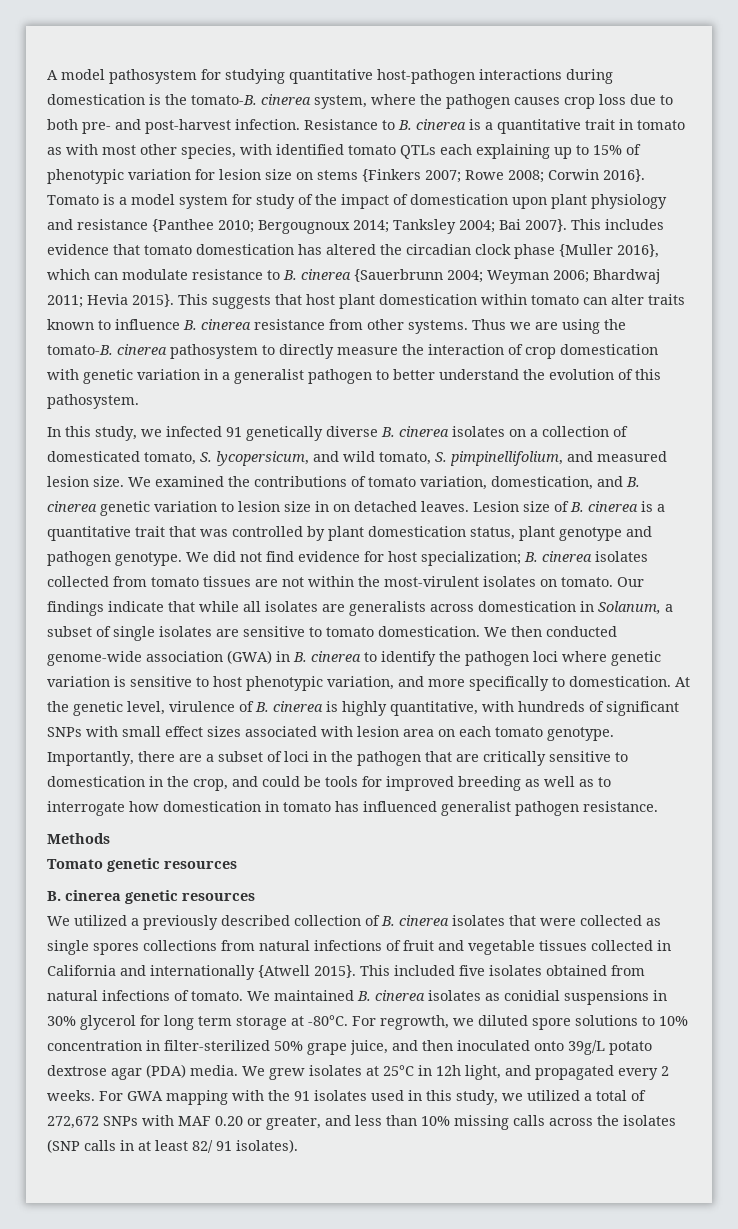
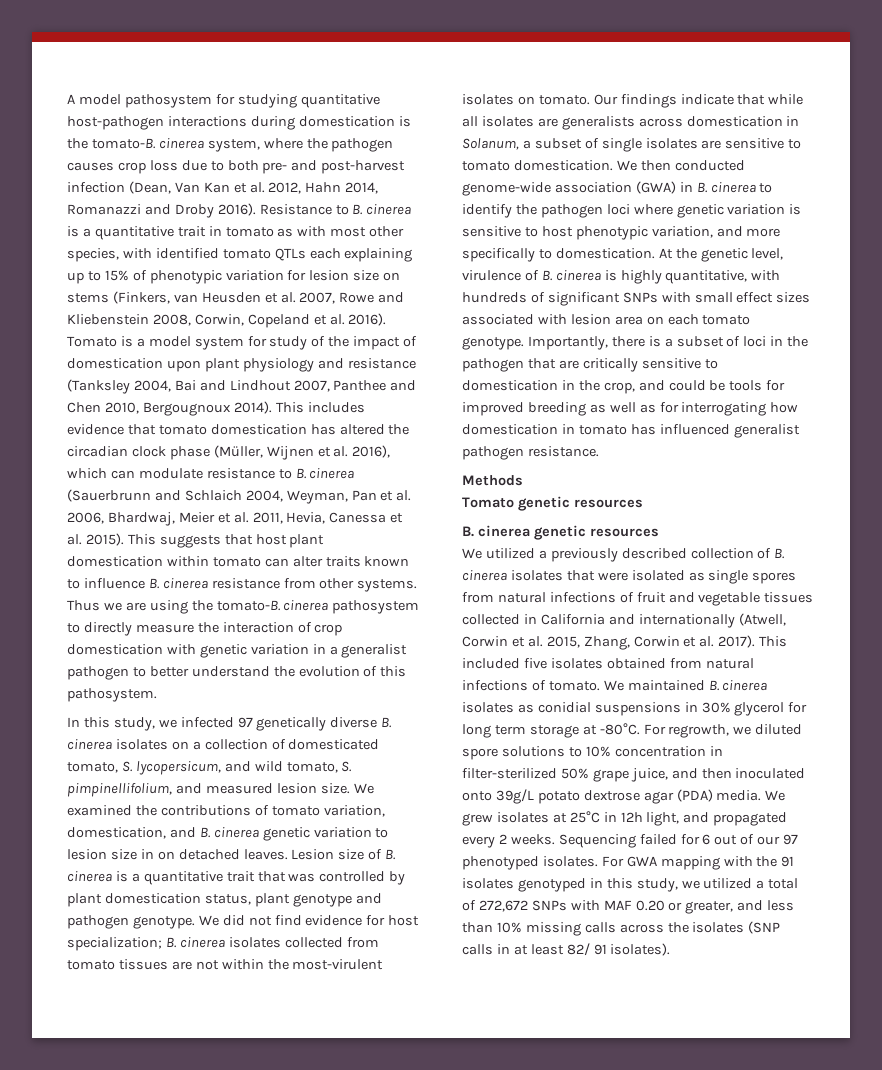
- A model pathosystem for studying quantitative host-pathogen interactions during domestication is the tomato-B. cinerea system, where the pathogen causes crop loss due to both pre- and post-harvest infection.
+ A model pathosystem for studying quantitative host-pathogen interactions during domestication is the tomato-B. cinerea system, where the pathogen causes crop loss due to both pre- and post-harvest infection (Dean, Van Kan et al. 2012, Hahn 2014, Romanazzi and Droby 2016).
- Resistance to B. cinerea is a quantitative trait in tomato as with most other species, with identified tomato QTLs each explaining up to 15% of phenotypic variation for lesion size on stems {Finkers 2007; Rowe 2008; Corwin 2016}.
+ Resistance to B. cinerea is a quantitative trait in tomato as with most other species, with identified tomato QTLs each explaining up to 15% of phenotypic variation for lesion size on stems (Finkers, van Heusden et al. 2007, Rowe and Kliebenstein 2008, Corwin, Copeland et al. 2016).
- Tomato is a model system for study of the impact of domestication upon plant physiology and resistance {Panthee 2010; Bergougnoux 2014; Tanksley 2004; Bai 2007}.
+ Tomato is a model system for study of the impact of domestication upon plant physiology and resistance (Tanksley 2004, Bai and Lindhout 2007, Panthee and Chen 2010, Bergougnoux 2014).
- This includes evidence that tomato domestication has altered the circadian clock phase {Muller 2016}, which can modulate resistance to B. cinerea {Sauerbrunn 2004; Weyman 2006; Bhardwaj 2011; Hevia 2015}.
+ This includes evidence that tomato domestication has altered the circadian clock phase (Müller, Wijnen et al. 2016), which can modulate resistance to B. cinerea (Sauerbrunn and Schlaich 2004, Weyman, Pan et al. 2006, Bhardwaj, Meier et al. 2011, Hevia, Canessa et al. 2015).
- In this study, we infected 91 genetically diverse B. cinerea isolates on a collection of domesticated tomato, S. lycopersicum, and wild tomato, S. pimpinellifolium, and measured lesion size.
+ In this study, we infected 97 genetically diverse B. cinerea isolates on a collection of domesticated tomato, S. lycopersicum, and wild tomato, S. pimpinellifolium, and measured lesion size.
- Importantly, there are a subset of loci in the pathogen that are critically sensitive to domestication in the crop, and could be tools for improved breeding as well as to interrogate how domestication in tomato has influenced generalist pathogen resistance.
+ Importantly, there is a subset of loci in the pathogen that are critically sensitive to domestication in the crop, and could be tools for improved breeding as well as for interrogating how domestication in tomato has influenced generalist pathogen resistance.
- We utilized a previously described collection of B. cinerea isolates that were collected as single spores collections from natural infections of fruit and vegetable tissues collected in California and internationally {Atwell 2015}.
+ We utilized a previously described collection of B. cinerea isolates that were isolated as single spores from natural infections of fruit and vegetable tissues collected in California and internationally (Atwell, Corwin et al. 2015, Zhang, Corwin et al. 2017).
+ Sequencing failed for 6 out of our 97 phenotyped isolates.
- For GWA mapping with the 91 isolates used in this study, we utilized a total of 272,672 SNPs with MAF 0.20 or greater, and less than 10% missing calls across the isolates (SNP calls in at least 82/ 91 isolates).
+ For GWA mapping with the 91 isolates genotyped in this study, we utilized a total of 272,672 SNPs with MAF 0.20 or greater, and less than 10% missing calls across the isolates (SNP calls in at least 82/ 91 isolates).

